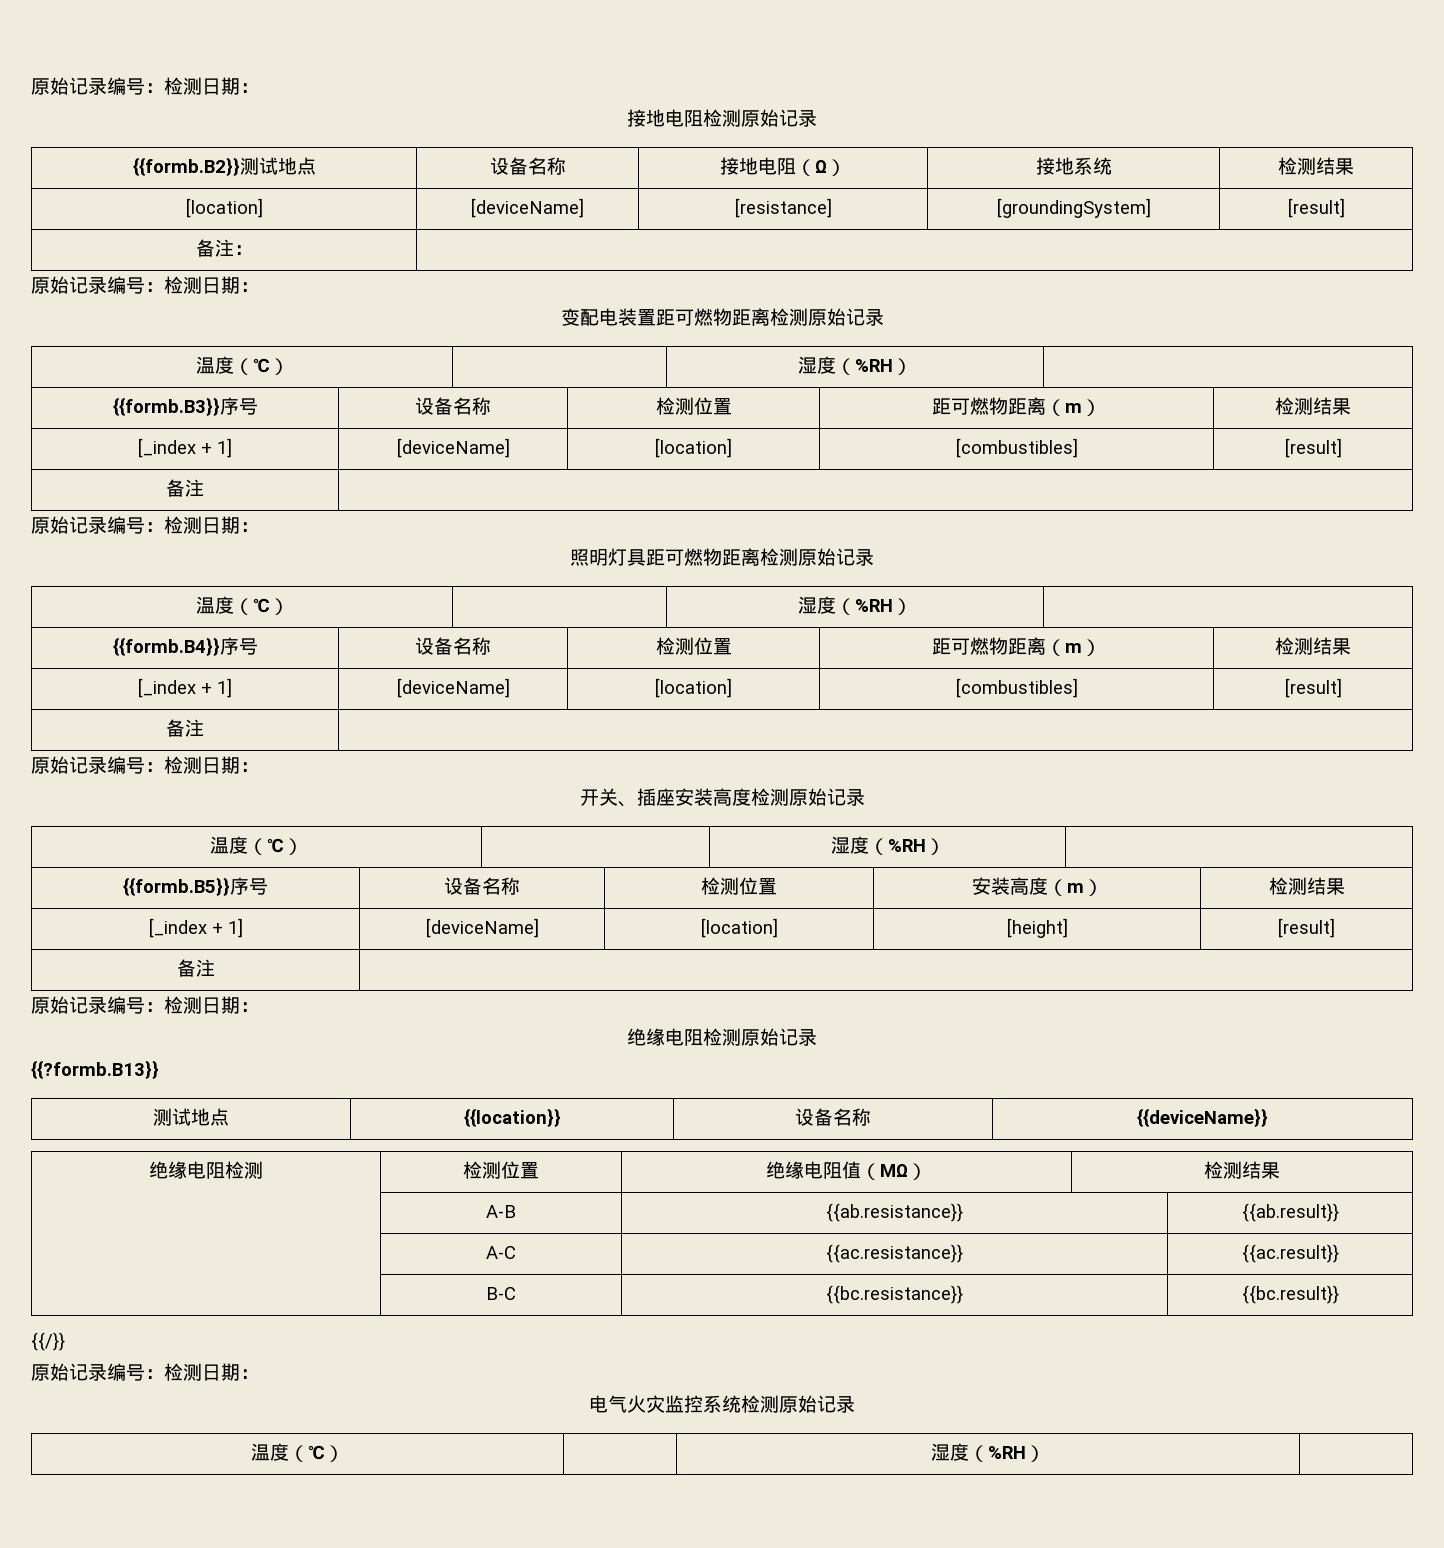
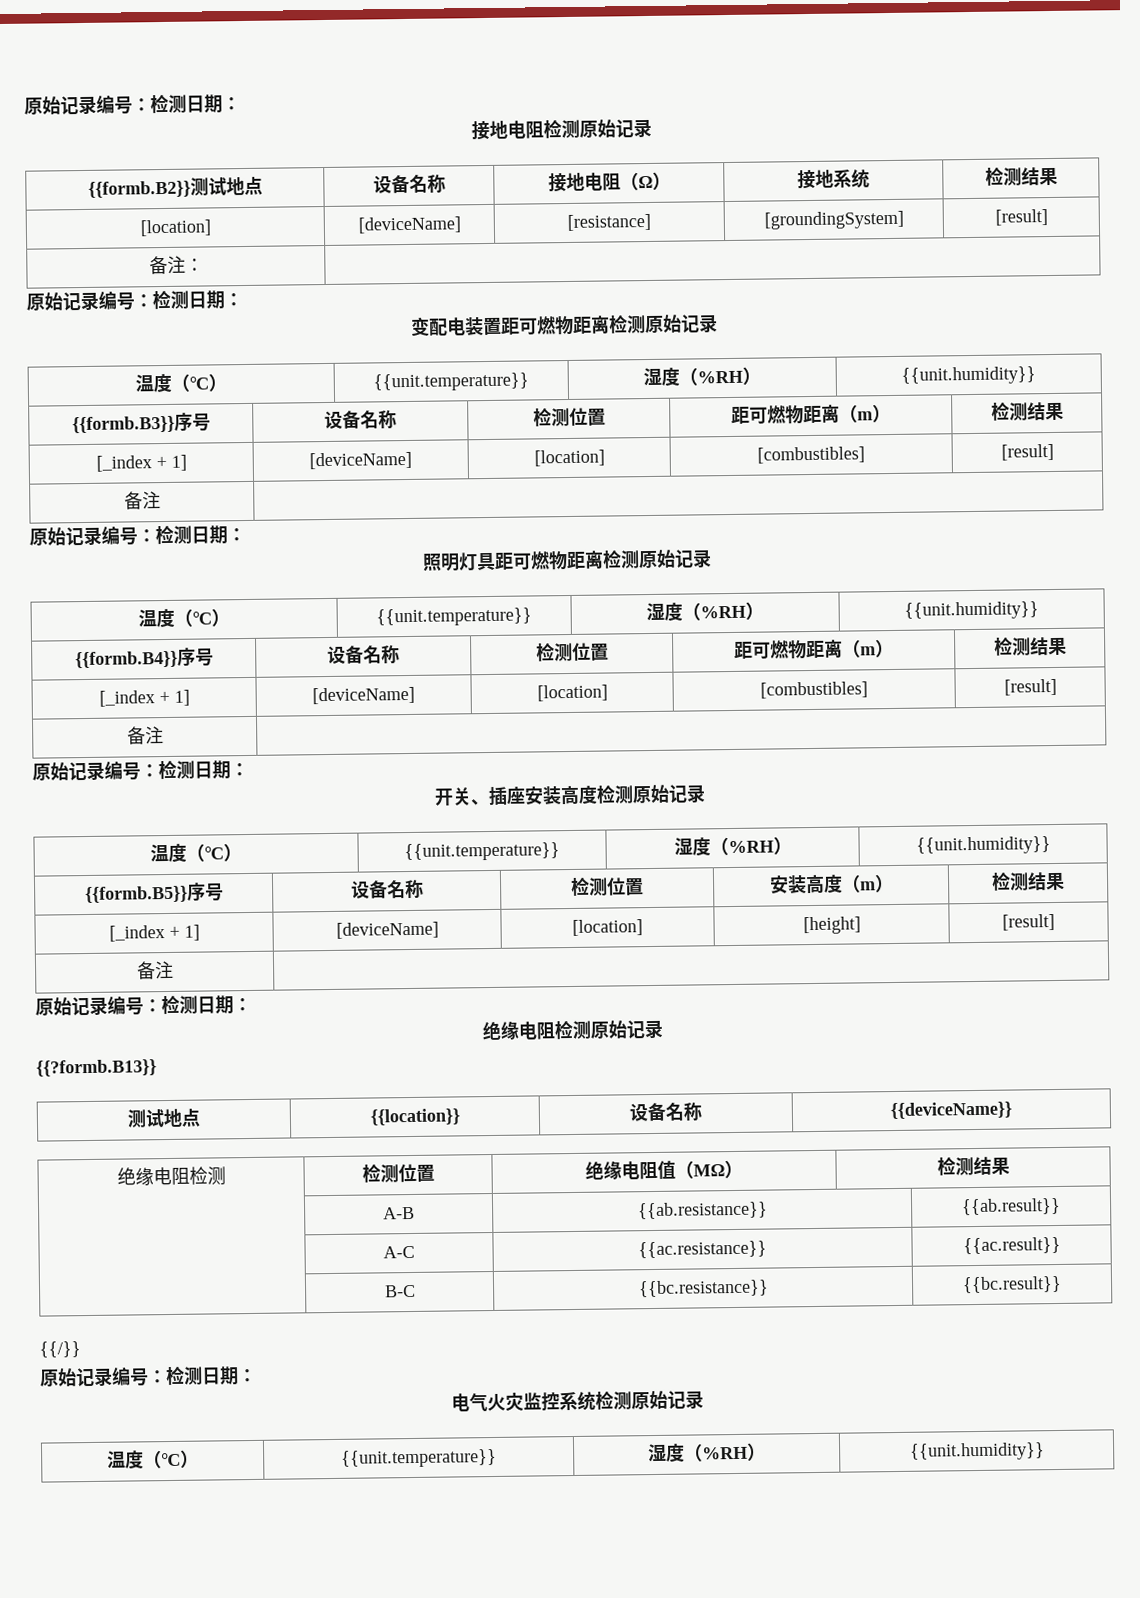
  变配电装置距可燃物距离检测原始记录
- 温度（℃） | | 湿度（%RH） |
+ 温度（℃） | {{unit.temperature}} | 湿度（%RH） | {{unit.humidity}}
  照明灯具距可燃物距离检测原始记录
- 温度（℃） | | 湿度（%RH） |
+ 温度（℃） | {{unit.temperature}} | 湿度（%RH） | {{unit.humidity}}
  开关、插座安装高度检测原始记录
- 温度（℃） | | 湿度（%RH） |
+ 温度（℃） | {{unit.temperature}} | 湿度（%RH） | {{unit.humidity}}
  电气火灾监控系统检测原始记录
- 温度（℃） | | 湿度（%RH） |
+ 温度（℃） | {{unit.temperature}} | 湿度（%RH） | {{unit.humidity}}

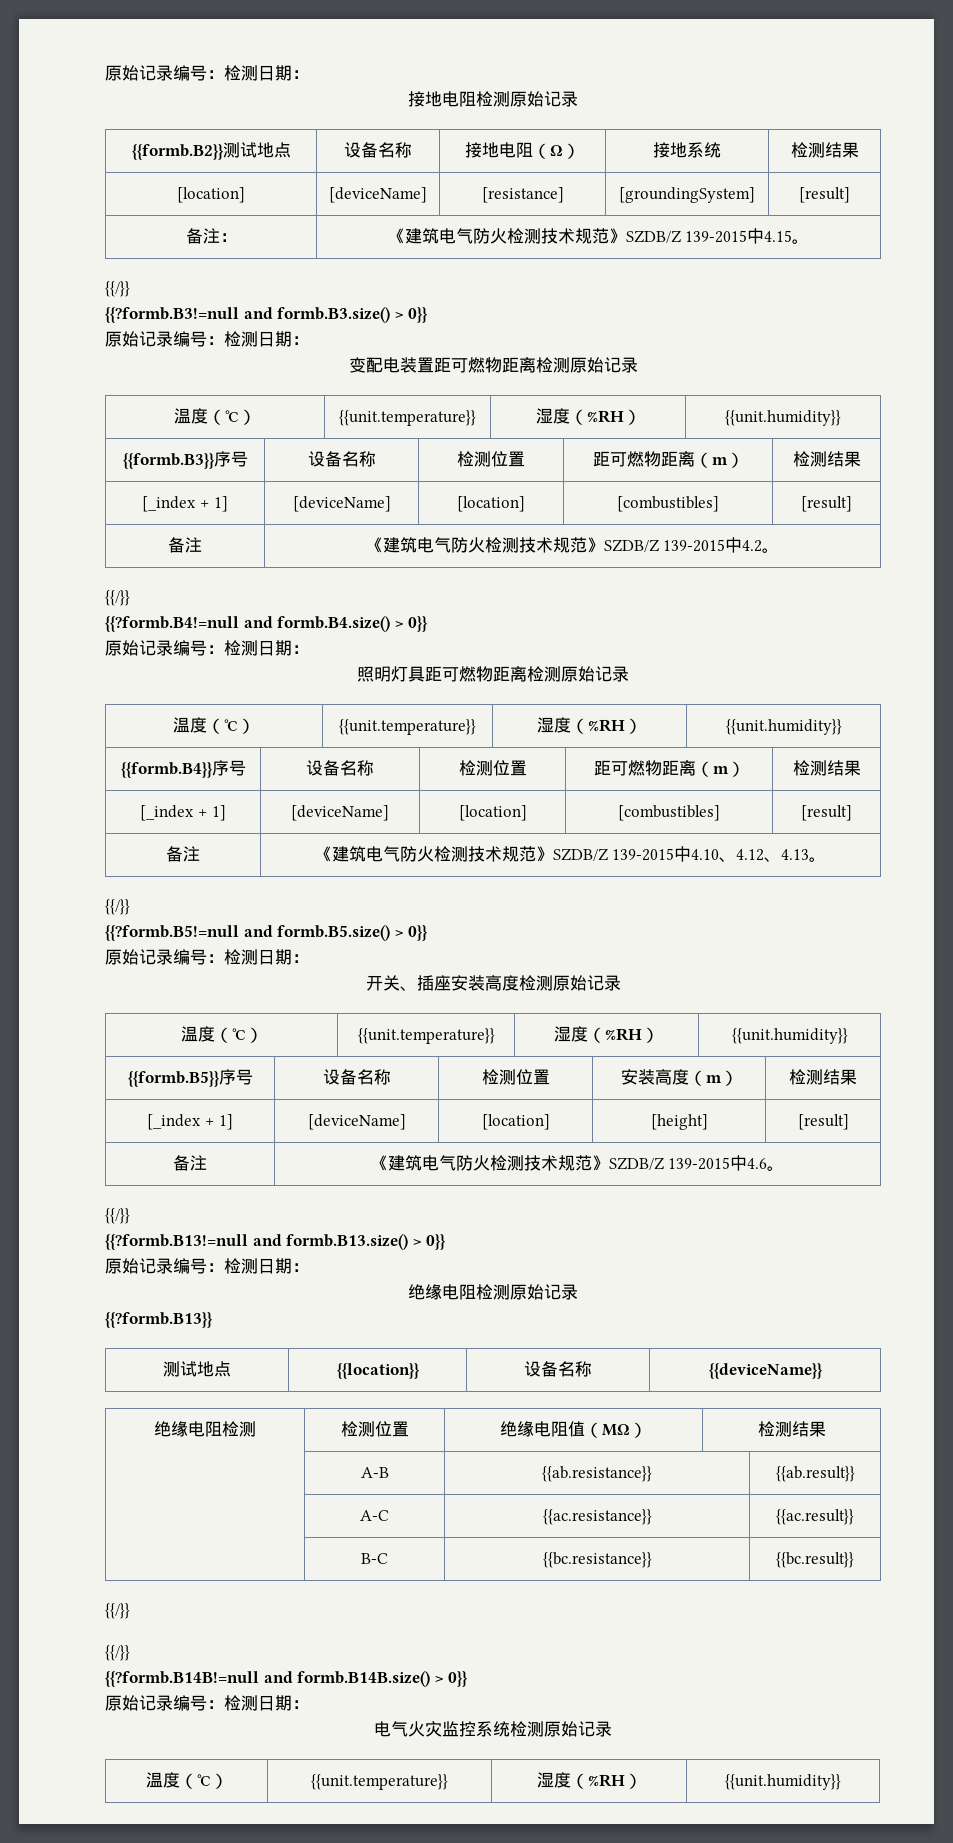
- 备注： |
+ 备注： | 《建筑电气防火检测技术规范》SZDB/Z 139-2015中4.15。
+ {{/}}
+ {{?formb.B3!=null and formb.B3.size() > 0}}
  {{formb.B3}}序号 | 设备名称 | 检测位置 | 距可燃物距离（m） | 检测结果
  [_index + 1] | [deviceName] | [location] | [combustibles] | [result]
- 备注 |
+ 备注 | 《建筑电气防火检测技术规范》SZDB/Z 139-2015中4.2。
+ {{/}}
+ {{?formb.B4!=null and formb.B4.size() > 0}}
  {{formb.B4}}序号 | 设备名称 | 检测位置 | 距可燃物距离（m） | 检测结果
  [_index + 1] | [deviceName] | [location] | [combustibles] | [result]
- 备注 |
+ 备注 | 《建筑电气防火检测技术规范》SZDB/Z 139-2015中4.10、4.12、4.13。
+ {{/}}
+ {{?formb.B5!=null and formb.B5.size() > 0}}
  [_index + 1] | [deviceName] | [location] | [height] | [result]
- 备注 |
+ 备注 | 《建筑电气防火检测技术规范》SZDB/Z 139-2015中4.6。
+ {{/}}
+ {{?formb.B13!=null and formb.B13.size() > 0}}
  | B-C | {{bc.resistance}} | {{bc.result}}
  {{/}}
+ {{/}}
+ {{?formb.B14B!=null and formb.B14B.size() > 0}}

